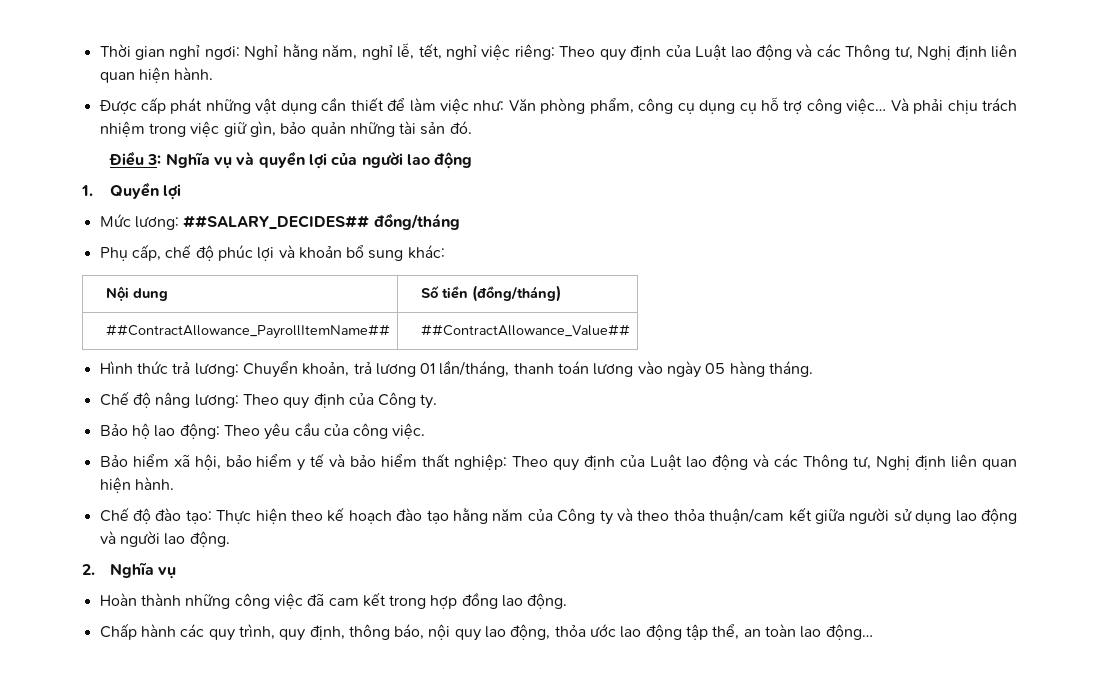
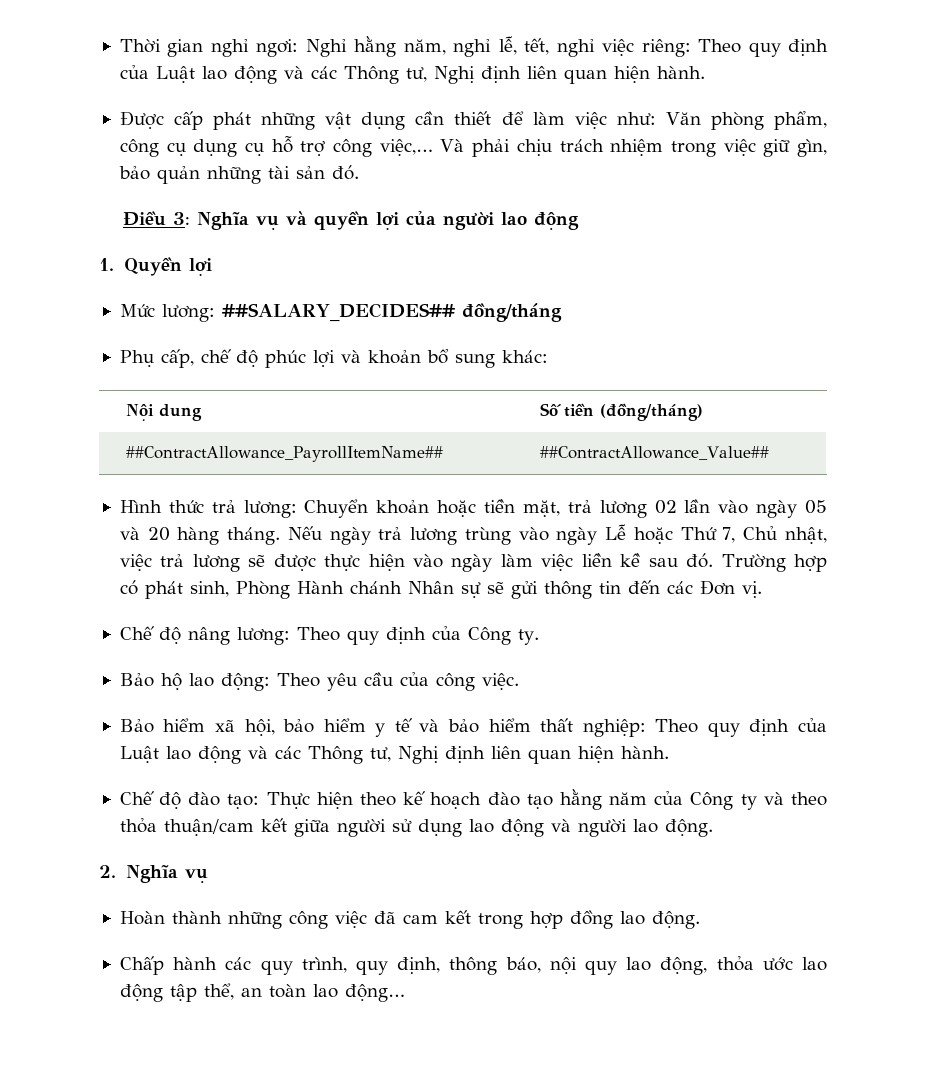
- Được cấp phát những vật dụng cần thiết để làm việc như: Văn phòng phẩm, công cụ dụng cụ hỗ trợ công việc…
+ Được cấp phát những vật dụng cần thiết để làm việc như: Văn phòng phẩm, công cụ dụng cụ hỗ trợ công việc,…
- Hình thức trả lương: Chuyển khoản, trả lương 01 lần/tháng, thanh toán lương vào ngày 05 hàng tháng.
+ Hình thức trả lương: Chuyển khoản hoặc tiền mặt, trả lương 02 lần vào ngày 05 và 20 hàng tháng. Nếu ngày trả lương trùng vào ngày Lễ hoặc Thứ 7, Chủ nhật, việc trả lương sẽ được thực hiện vào ngày làm việc liền kề sau đó. Trường hợp có phát sinh, Phòng Hành chánh Nhân sự sẽ gửi thông tin đến các Đơn vị.

